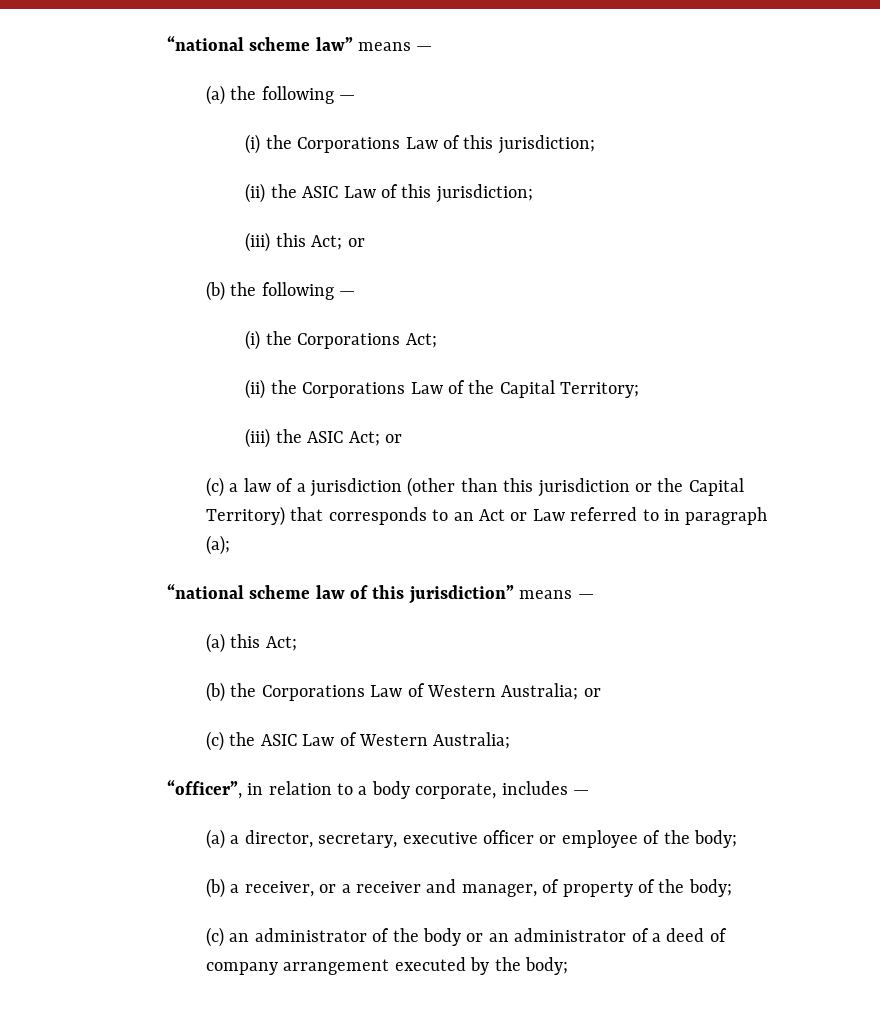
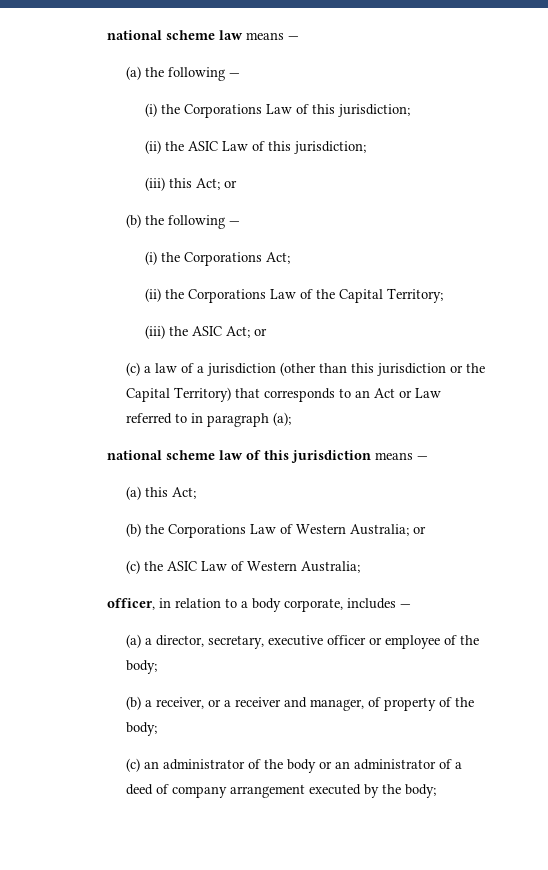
- “national scheme law” means —
+ national scheme law means —
- “national scheme law of this jurisdiction” means —
+ national scheme law of this jurisdiction means —
- “officer”, in relation to a body corporate, includes —
+ officer, in relation to a body corporate, includes —

